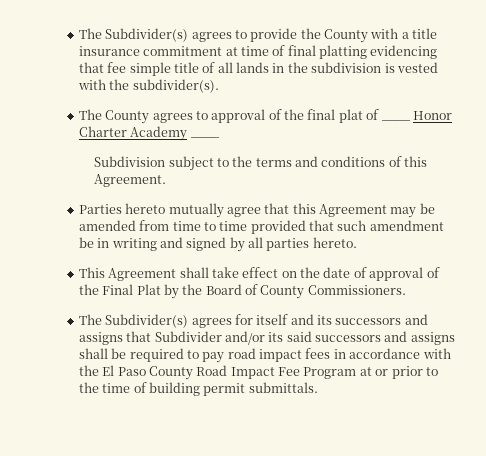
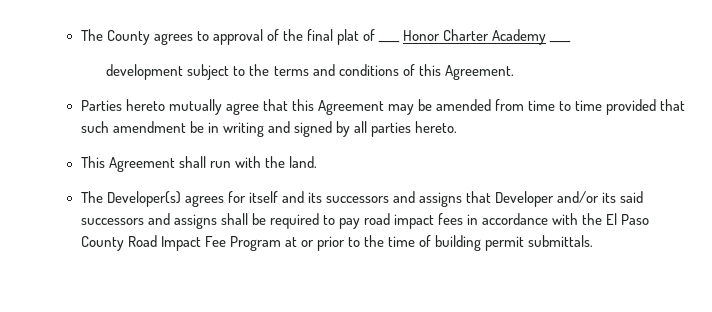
- The Subdivider(s) agrees to provide the County with a title insurance commitment at time of final platting evidencing that fee simple title of all lands in the subdivision is vested with the subdivider(s).
- Subdivision subject to the terms and conditions of this Agreement.
+ development subject to the terms and conditions of this Agreement.
- This Agreement shall take effect on the date of approval of the Final Plat by the Board of County Commissioners.
- The Subdivider(s) agrees for itself and its successors and assigns that Subdivider and/or its said successors and assigns shall be required to pay road impact fees in accordance with the El Paso County Road Impact Fee Program at or prior to the time of building permit submittals.
+ This Agreement shall run with the land.
+ The Developer(s) agrees for itself and its successors and assigns that Developer and/or its said successors and assigns shall be required to pay road impact fees in accordance with the El Paso County Road Impact Fee Program at or prior to the time of building permit submittals.

